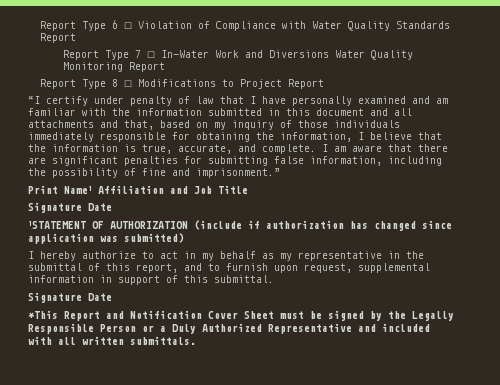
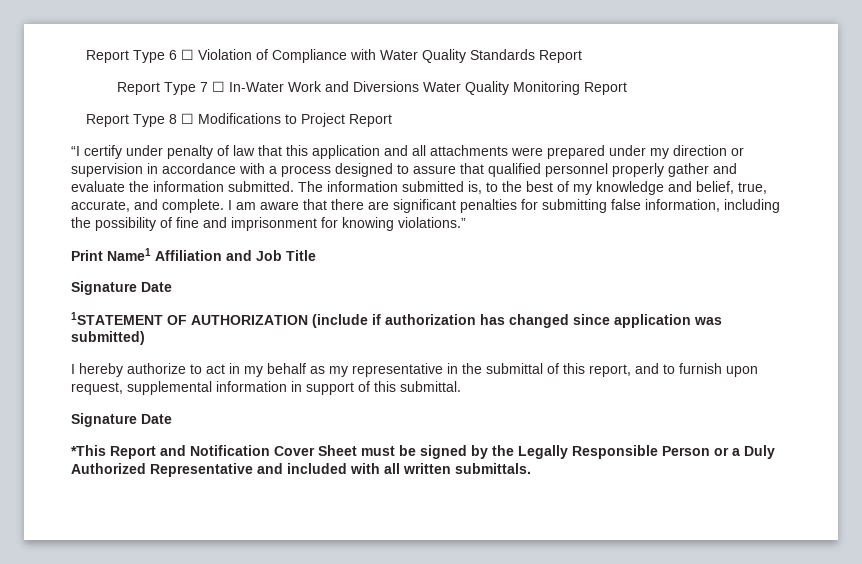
- “I certify under penalty of law that I have personally examined and am familiar with the information submitted in this document and all attachments and that, based on my inquiry of those individuals immediately responsible for obtaining the information, I believe that the information is true, accurate, and complete.
+ “I certify under penalty of law that this application and all attachments were prepared under my direction or supervision in accordance with a process designed to assure that qualified personnel properly gather and evaluate the information submitted. The information submitted is, to the best of my knowledge and belief, true, accurate, and complete.
- I am aware that there are significant penalties for submitting false information, including the possibility of fine and imprisonment.”
+ I am aware that there are significant penalties for submitting false information, including the possibility of fine and imprisonment for knowing violations.”

